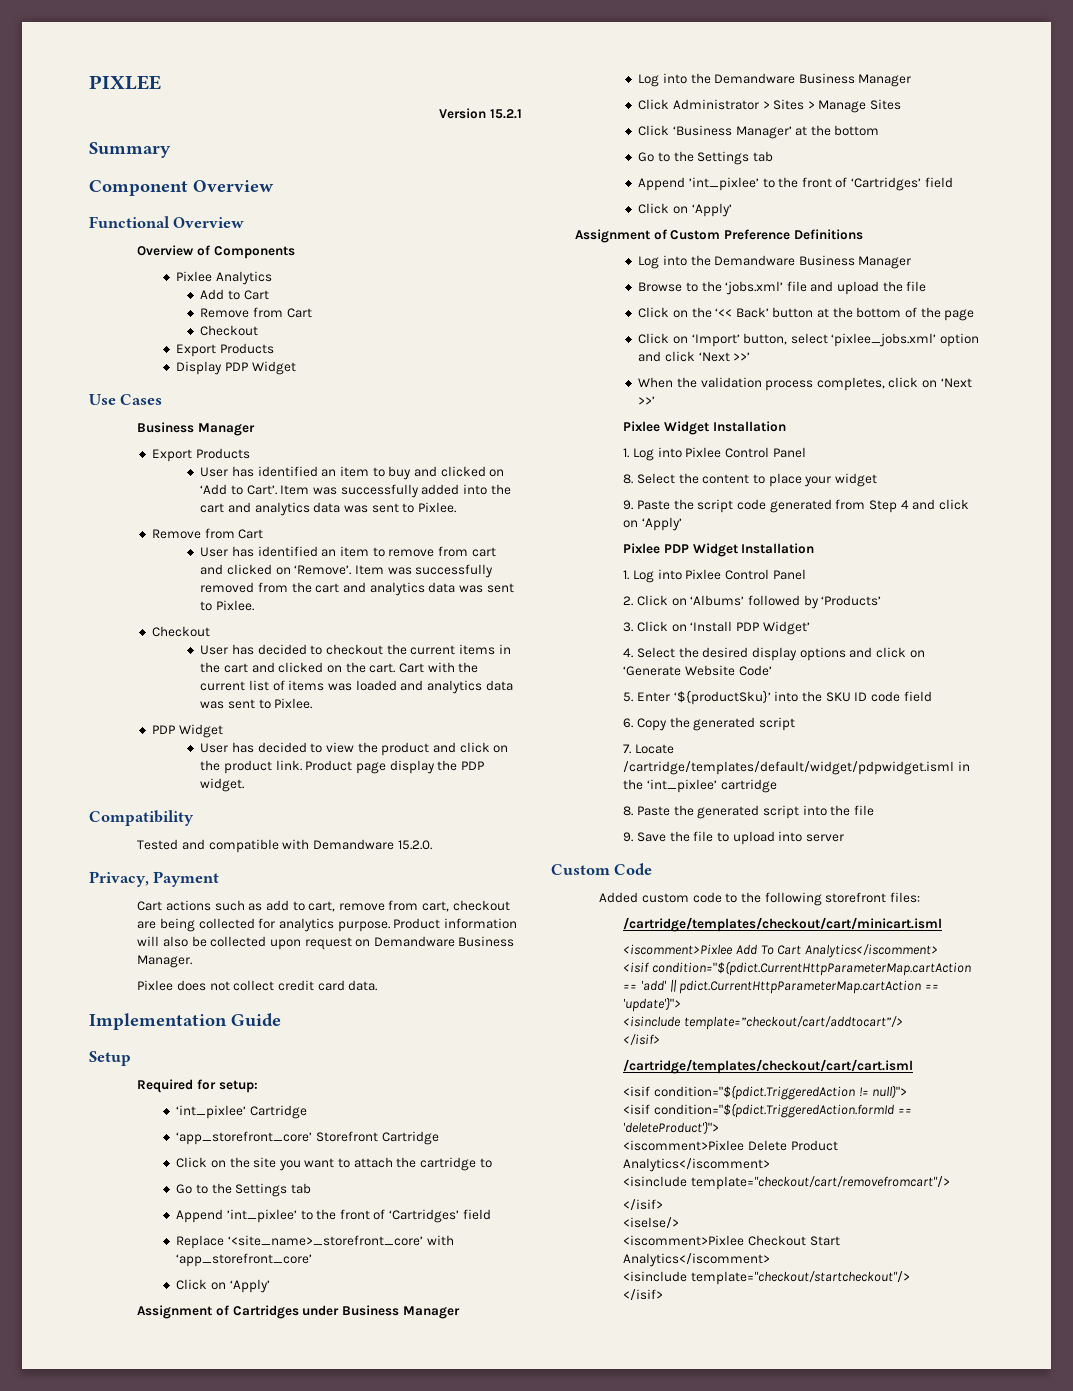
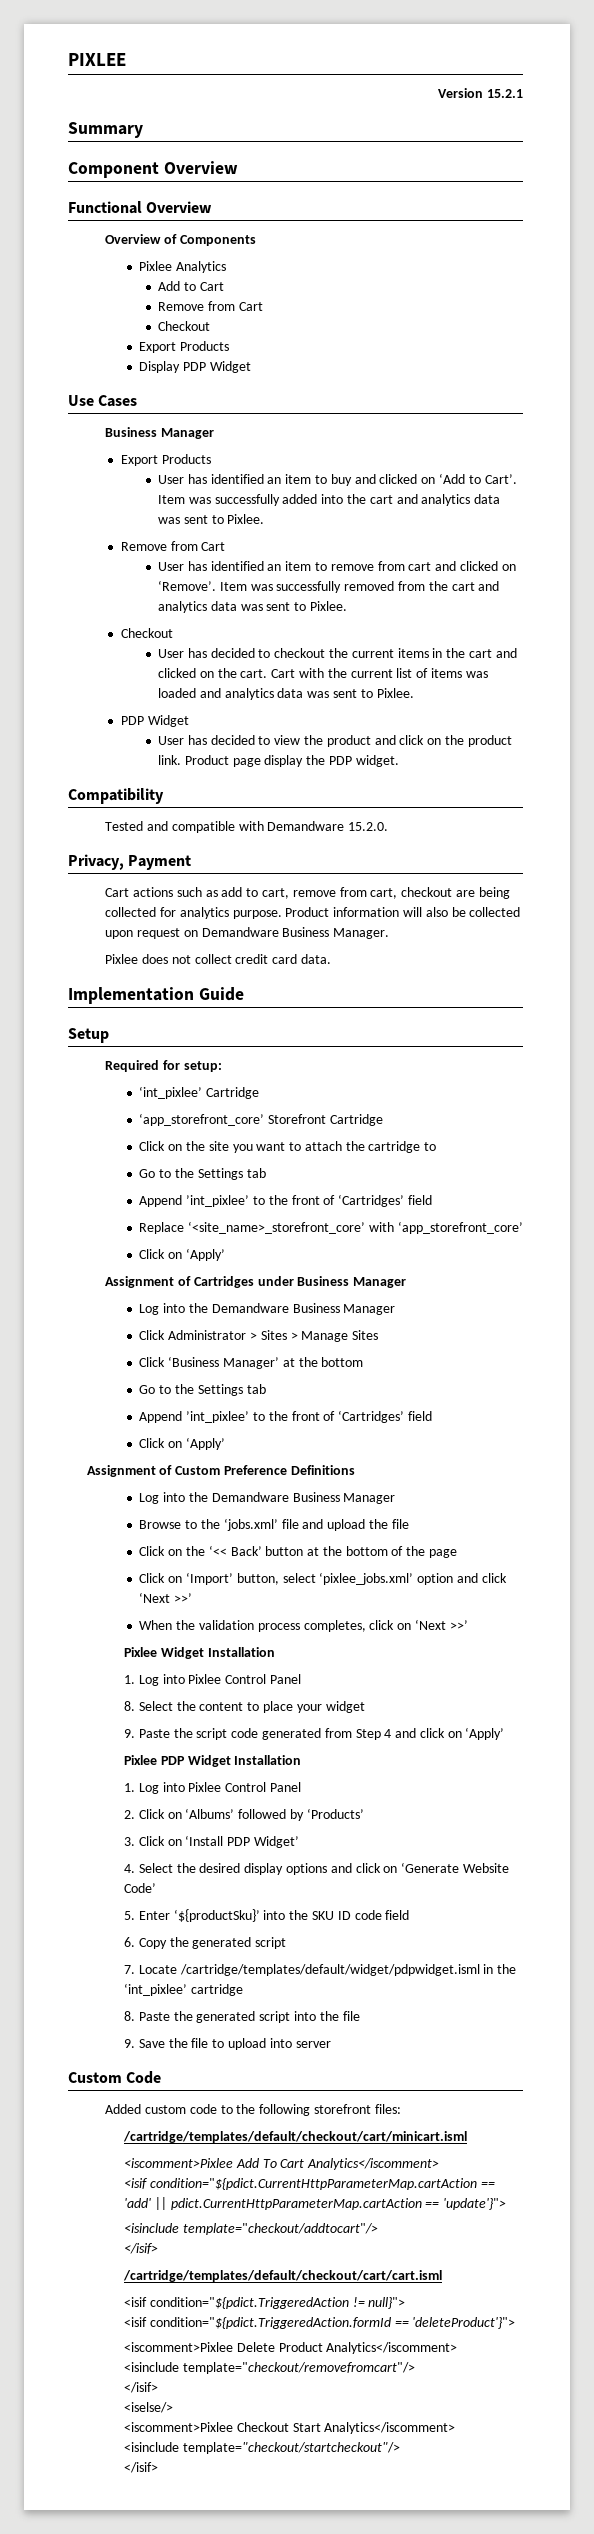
- /cartridge/templates/checkout/cart/minicart.isml
+ /cartridge/templates/default/checkout/cart/minicart.isml
- <isinclude template=”checkout/cart/addtocart”/>
+ <isinclude template="checkout/addtocart"/>
  </isif>
- /cartridge/templates/checkout/cart/cart.isml
+ /cartridge/templates/default/checkout/cart/cart.isml
- <isinclude template="checkout/cart/removefromcart"/>
+ <isinclude template="checkout/removefromcart"/>

